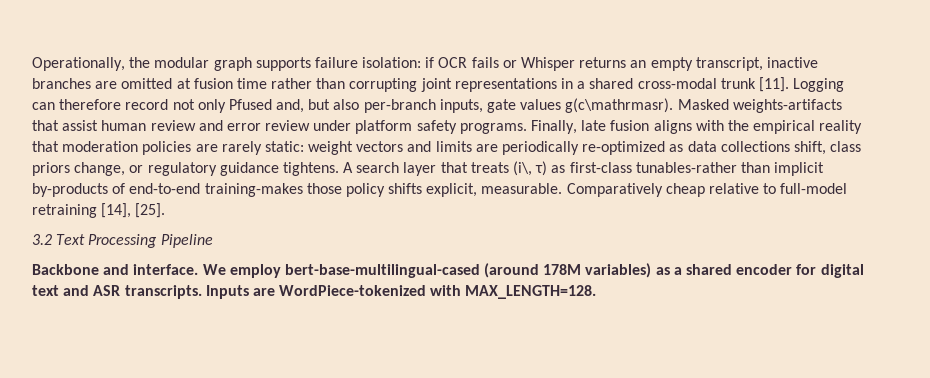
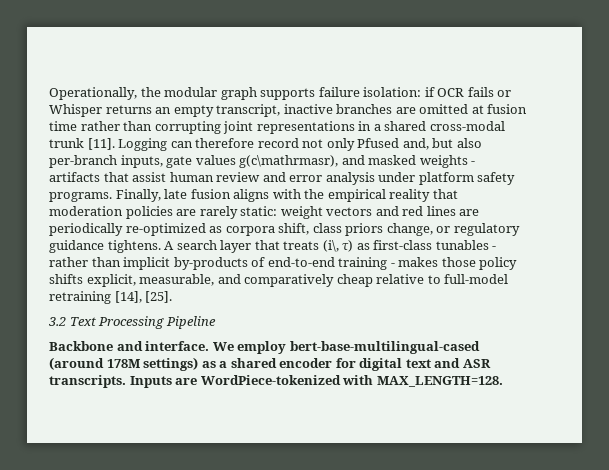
- Logging can therefore record not only Pfused and, but also per-branch inputs, gate values g(c\mathrmasr). Masked weights-artifacts that assist human review and error review under platform safety programs.
+ Logging can therefore record not only Pfused and, but also per-branch inputs, gate values g(c\mathrmasr), and masked weights - artifacts that assist human review and error analysis under platform safety programs.
- Finally, late fusion aligns with the empirical reality that moderation policies are rarely static: weight vectors and limits are periodically re-optimized as data collections shift, class priors change, or regulatory guidance tightens.
+ Finally, late fusion aligns with the empirical reality that moderation policies are rarely static: weight vectors and red lines are periodically re-optimized as corpora shift, class priors change, or regulatory guidance tightens.
- A search layer that treats (i\, τ) as first-class tunables-rather than implicit by-products of end-to-end training-makes those policy shifts explicit, measurable. Comparatively cheap relative to full-model retraining [14], [25].
+ A search layer that treats (i\, τ) as first-class tunables - rather than implicit by-products of end-to-end training - makes those policy shifts explicit, measurable, and comparatively cheap relative to full-model retraining [14], [25].
- We employ bert-base-multilingual-cased (around 178M variables) as a shared encoder for digital text and ASR transcripts.
+ We employ bert-base-multilingual-cased (around 178M settings) as a shared encoder for digital text and ASR transcripts.

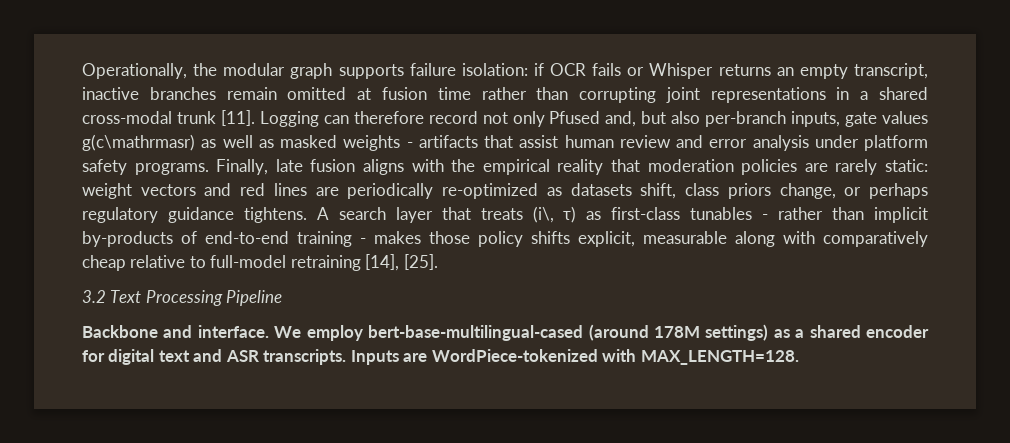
- Operationally, the modular graph supports failure isolation: if OCR fails or Whisper returns an empty transcript, inactive branches are omitted at fusion time rather than corrupting joint representations in a shared cross-modal trunk [11].
+ Operationally, the modular graph supports failure isolation: if OCR fails or Whisper returns an empty transcript, inactive branches remain omitted at fusion time rather than corrupting joint representations in a shared cross-modal trunk [11].
- Logging can therefore record not only Pfused and, but also per-branch inputs, gate values g(c\mathrmasr), and masked weights - artifacts that assist human review and error analysis under platform safety programs.
+ Logging can therefore record not only Pfused and, but also per-branch inputs, gate values g(c\mathrmasr) as well as masked weights - artifacts that assist human review and error analysis under platform safety programs.
- Finally, late fusion aligns with the empirical reality that moderation policies are rarely static: weight vectors and red lines are periodically re-optimized as corpora shift, class priors change, or regulatory guidance tightens.
+ Finally, late fusion aligns with the empirical reality that moderation policies are rarely static: weight vectors and red lines are periodically re-optimized as datasets shift, class priors change, or perhaps regulatory guidance tightens.
- A search layer that treats (i\, τ) as first-class tunables - rather than implicit by-products of end-to-end training - makes those policy shifts explicit, measurable, and comparatively cheap relative to full-model retraining [14], [25].
+ A search layer that treats (i\, τ) as first-class tunables - rather than implicit by-products of end-to-end training - makes those policy shifts explicit, measurable along with comparatively cheap relative to full-model retraining [14], [25].

